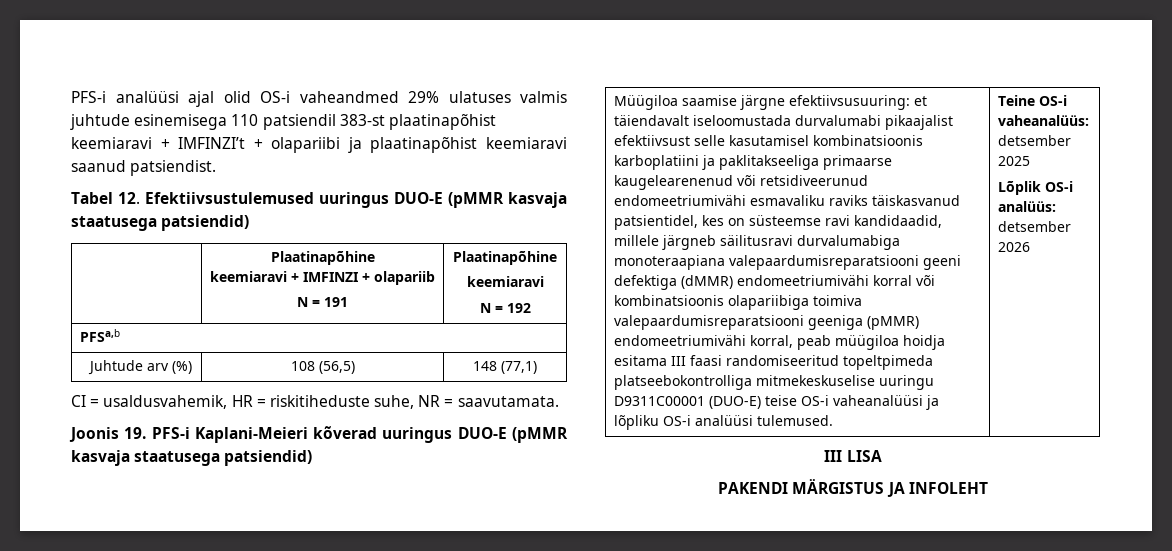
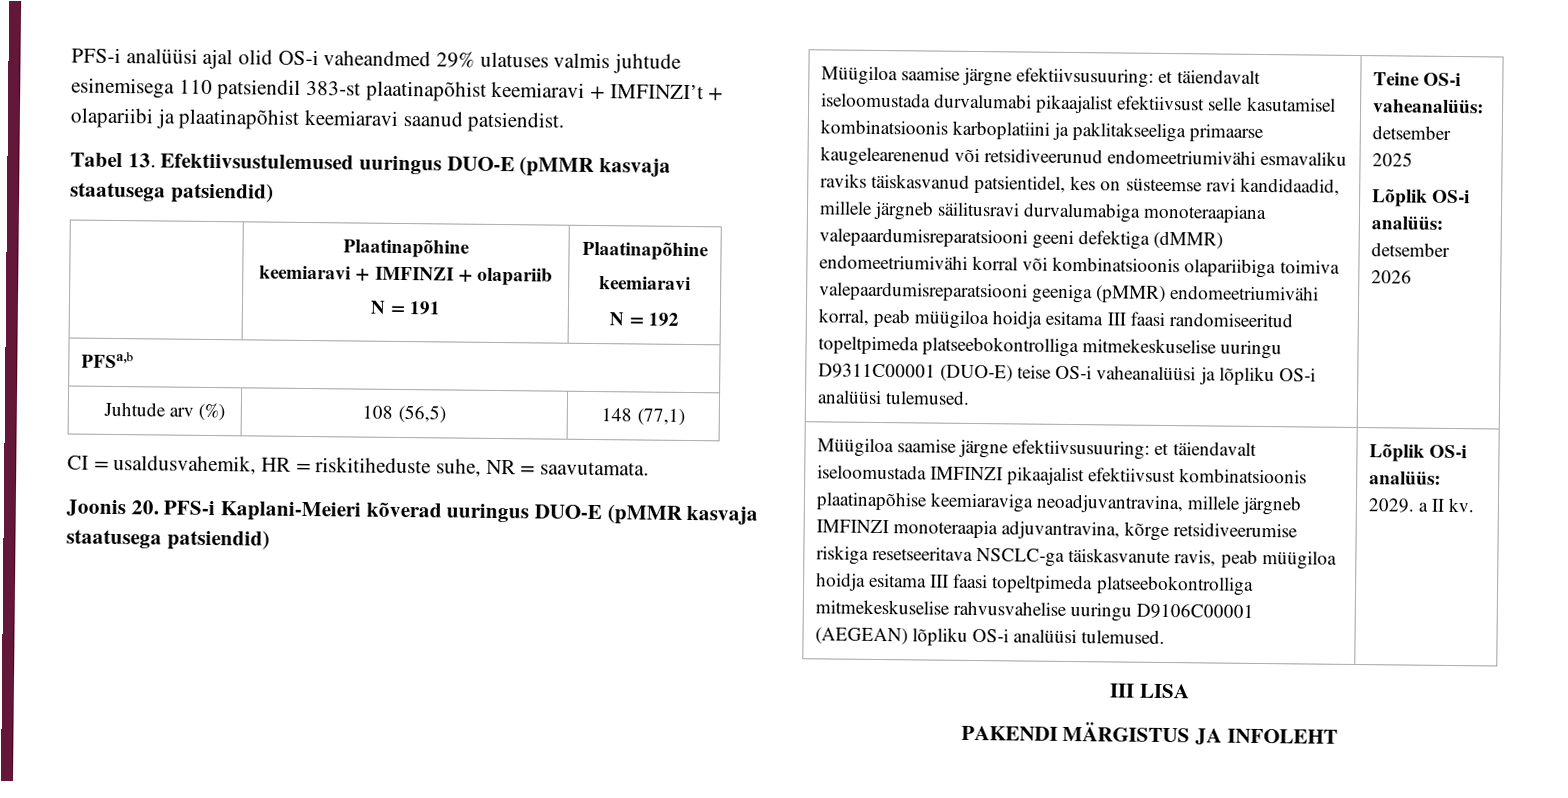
- Tabel 12. Efektiivsustulemused uuringus DUO-E (pMMR kasvaja staatusega patsiendid)
+ Tabel 13. Efektiivsustulemused uuringus DUO-E (pMMR kasvaja staatusega patsiendid)
- Joonis 19. PFS-i Kaplani-Meieri kõverad uuringus DUO-E (pMMR kasvaja staatusega patsiendid)
+ Joonis 20. PFS-i Kaplani-Meieri kõverad uuringus DUO-E (pMMR kasvaja staatusega patsiendid)
+ Müügiloa saamise järgne efektiivsusuuring: et täiendavalt iseloomustada IMFINZI pikaajalist efektiivsust kombinatsioonis plaatinapõhise keemiaraviga neoadjuvantravina, millele järgneb IMFINZI monoteraapia adjuvantravina, kõrge retsidiveerumise riskiga resetseeritava NSCLC-ga täiskasvanute ravis, peab müügiloa hoidja esitama III faasi topeltpimeda platseebokontrolliga mitmekeskuselise rahvusvahelise uuringu D9106C00001 (AEGEAN) lõpliku OS-i analüüsi tulemused. | Lõplik OS-i analüüs: 2029. a II kv.

